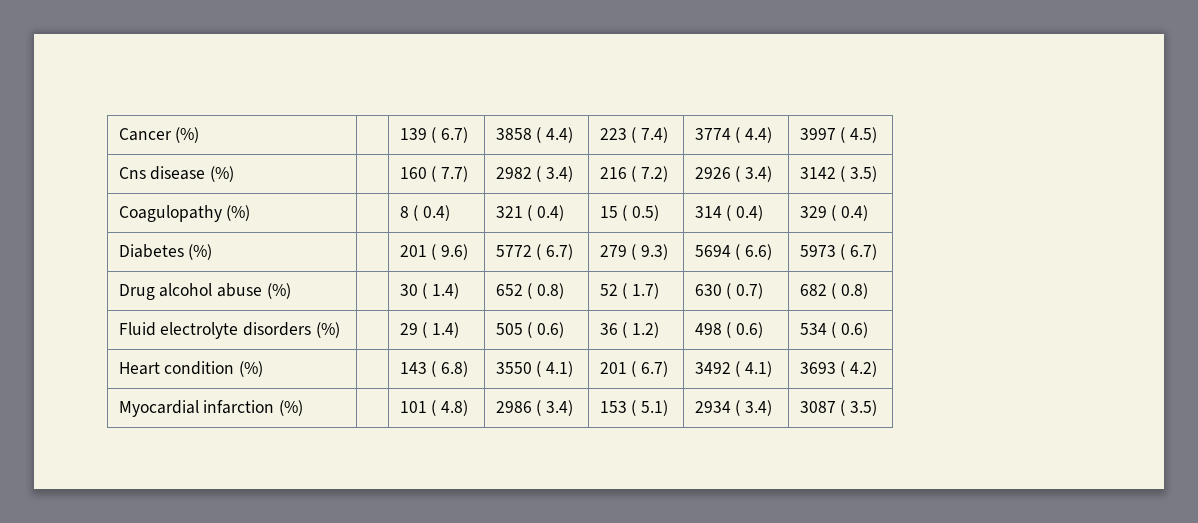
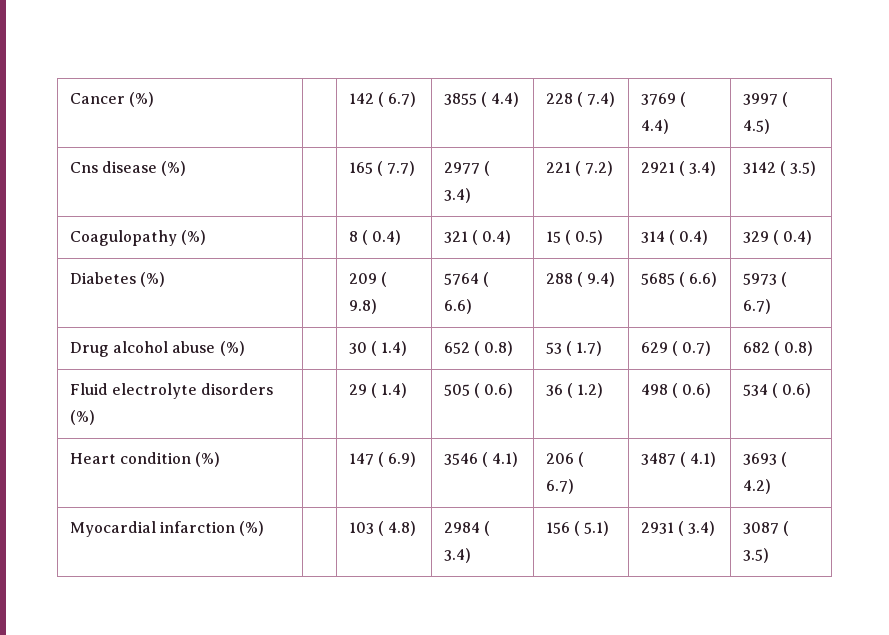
- Cancer (%) | | 139 ( 6.7) | 3858 ( 4.4) | 223 ( 7.4) | 3774 ( 4.4) | 3997 ( 4.5)
+ Cancer (%) | | 142 ( 6.7) | 3855 ( 4.4) | 228 ( 7.4) | 3769 ( 4.4) | 3997 ( 4.5)
- Cns disease (%) | | 160 ( 7.7) | 2982 ( 3.4) | 216 ( 7.2) | 2926 ( 3.4) | 3142 ( 3.5)
+ Cns disease (%) | | 165 ( 7.7) | 2977 ( 3.4) | 221 ( 7.2) | 2921 ( 3.4) | 3142 ( 3.5)
- Diabetes (%) | | 201 ( 9.6) | 5772 ( 6.7) | 279 ( 9.3) | 5694 ( 6.6) | 5973 ( 6.7)
+ Diabetes (%) | | 209 ( 9.8) | 5764 ( 6.6) | 288 ( 9.4) | 5685 ( 6.6) | 5973 ( 6.7)
- Drug alcohol abuse (%) | | 30 ( 1.4) | 652 ( 0.8) | 52 ( 1.7) | 630 ( 0.7) | 682 ( 0.8)
+ Drug alcohol abuse (%) | | 30 ( 1.4) | 652 ( 0.8) | 53 ( 1.7) | 629 ( 0.7) | 682 ( 0.8)
- Heart condition (%) | | 143 ( 6.8) | 3550 ( 4.1) | 201 ( 6.7) | 3492 ( 4.1) | 3693 ( 4.2)
+ Heart condition (%) | | 147 ( 6.9) | 3546 ( 4.1) | 206 ( 6.7) | 3487 ( 4.1) | 3693 ( 4.2)
- Myocardial infarction (%) | | 101 ( 4.8) | 2986 ( 3.4) | 153 ( 5.1) | 2934 ( 3.4) | 3087 ( 3.5)
+ Myocardial infarction (%) | | 103 ( 4.8) | 2984 ( 3.4) | 156 ( 5.1) | 2931 ( 3.4) | 3087 ( 3.5)

